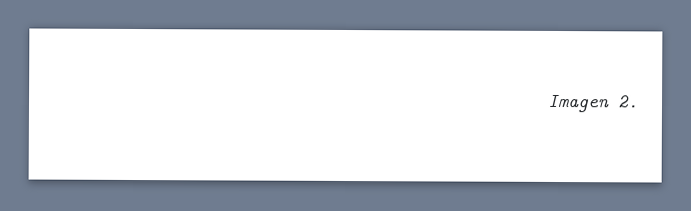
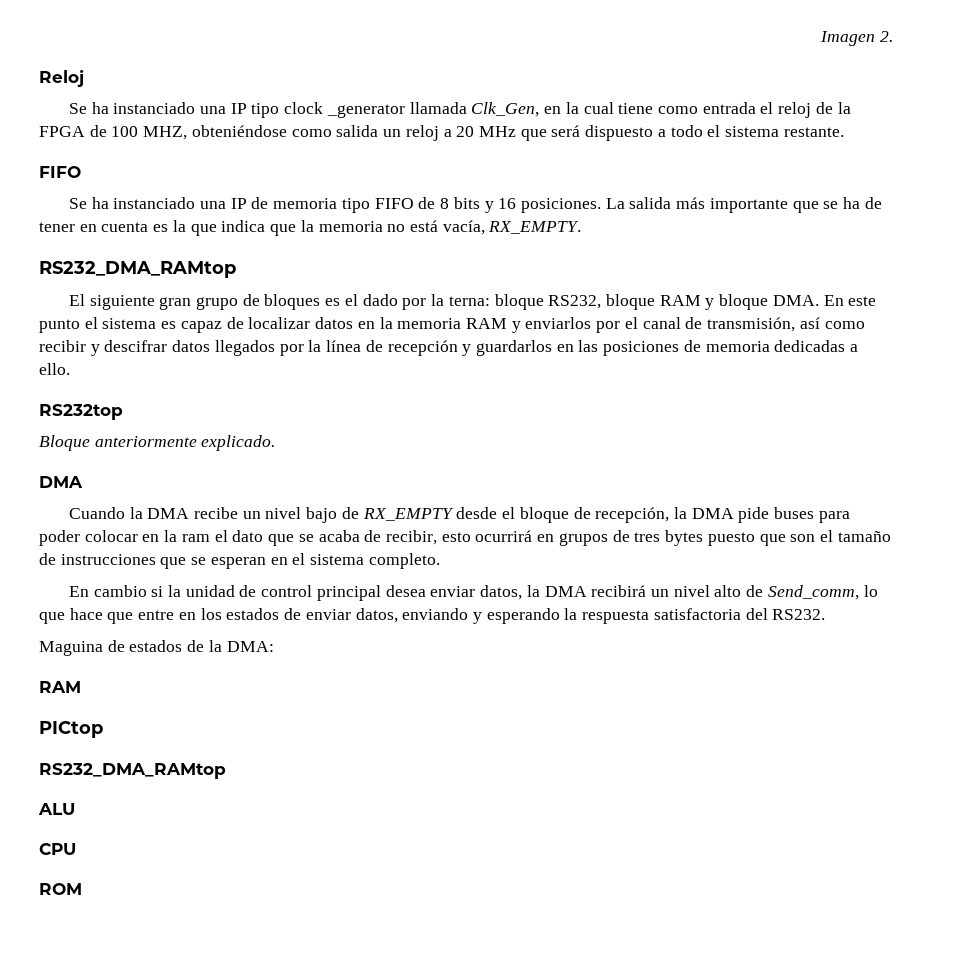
+ Reloj
+ Se ha instanciado una IP tipo clock _generator llamada Clk_Gen, en la cual tiene como entrada el reloj de la FPGA de 100 MHZ, obteniéndose como salida un reloj a 20 MHz que será dispuesto a todo el sistema restante.
+ FIFO
+ Se ha instanciado una IP de memoria tipo FIFO de 8 bits y 16 posiciones. La salida más importante que se ha de tener en cuenta es la que indica que la memoria no está vacía, RX_EMPTY.
+ RS232_DMA_RAMtop
+ El siguiente gran grupo de bloques es el dado por la terna: bloque RS232, bloque RAM y bloque DMA. En este punto el sistema es capaz de localizar datos en la memoria RAM y enviarlos por el canal de transmisión, así como recibir y descifrar datos llegados por la línea de recepción y guardarlos en las posiciones de memoria dedicadas a ello.
+ RS232top
+ Bloque anteriormente explicado.
+ DMA
+ Cuando la DMA recibe un nivel bajo de RX_EMPTY desde el bloque de recepción, la DMA pide buses para poder colocar en la ram el dato que se acaba de recibir, esto ocurrirá en grupos de tres bytes puesto que son el tamaño de instrucciones que se esperan en el sistema completo.
+ En cambio si la unidad de control principal desea enviar datos, la DMA recibirá un nivel alto de Send_comm, lo que hace que entre en los estados de enviar datos, enviando y esperando la respuesta satisfactoria del RS232.
+ Maguina de estados de la DMA:
+ RAM
+ PICtop
+ RS232_DMA_RAMtop
+ ALU
+ CPU
+ ROM

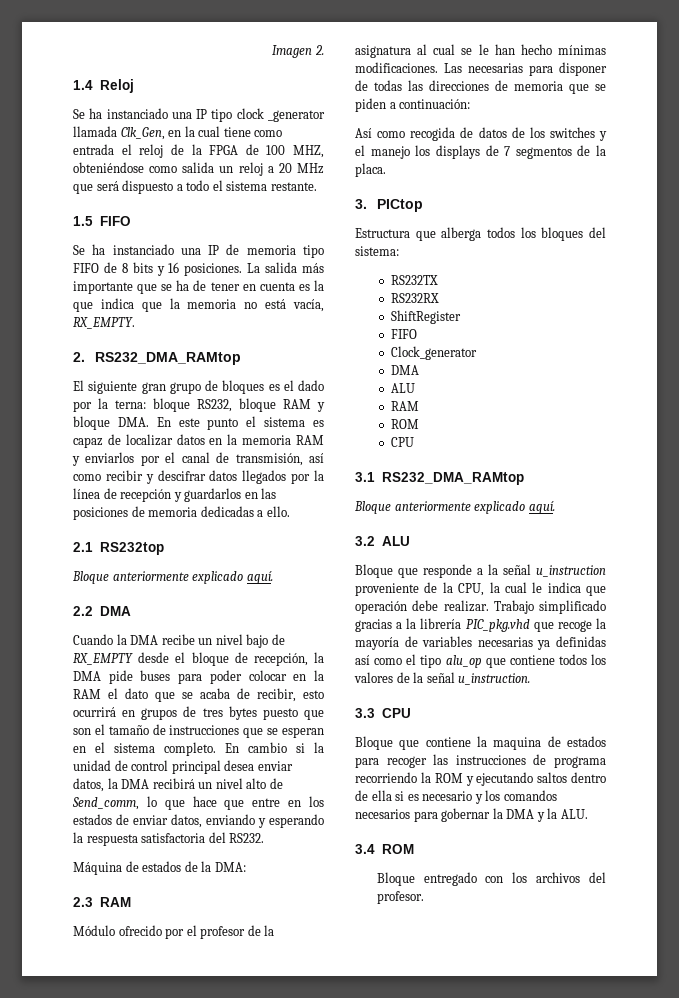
- Reloj
+ 1.4 Reloj
  Se ha instanciado una IP tipo clock _generator llamada Clk_Gen, en la cual tiene como entrada el reloj de la FPGA de 100 MHZ, obteniéndose como salida un reloj a 20 MHz que será dispuesto a todo el sistema restante.
- FIFO
+ 1.5 FIFO
  La salida más importante que se ha de tener en cuenta es la que indica que la memoria no está vacía, RX_EMPTY.
- RS232_DMA_RAMtop
+ 2. RS232_DMA_RAMtop
- RS232top
- Bloque anteriormente explicado.
- DMA
+ 2.1 RS232top
+ Bloque anteriormente explicado aquí.
+ 2.2 DMA
- Cuando la DMA recibe un nivel bajo de RX_EMPTY desde el bloque de recepción, la DMA pide buses para poder colocar en la ram el dato que se acaba de recibir, esto ocurrirá en grupos de tres bytes puesto que son el tamaño de instrucciones que se esperan en el sistema completo.
- En cambio si la unidad de control principal desea enviar datos, la DMA recibirá un nivel alto de Send_comm, lo que hace que entre en los estados de enviar datos, enviando y esperando la respuesta satisfactoria del RS232.
+ Cuando la DMA recibe un nivel bajo de RX_EMPTY desde el bloque de recepción, la DMA pide buses para poder colocar en la RAM el dato que se acaba de recibir, esto ocurrirá en grupos de tres bytes puesto que son el tamaño de instrucciones que se esperan en el sistema completo. En cambio si la unidad de control principal desea enviar datos, la DMA recibirá un nivel alto de Send_comm, lo que hace que entre en los estados de enviar datos, enviando y esperando la respuesta satisfactoria del RS232.
- Maguina de estados de la DMA:
+ Máquina de estados de la DMA:
+ 2.3 RAM
+ Módulo ofrecido por el profesor de la asignatura al cual se le han hecho mínimas modificaciones. Las necesarias para disponer de todas las direcciones de memoria que se piden a continuación:
+ Así como recogida de datos de los switches y el manejo los displays de 7 segmentos de la placa.
+ 3. PICtop
+ Estructura que alberga todos los bloques del sistema:
+ RS232TX
+ RS232RX
+ ShiftRegister
+ FIFO
+ Clock_generator
+ DMA
+ ALU
  RAM
- PICtop
- RS232_DMA_RAMtop
- ALU
+ ROM
  CPU
- ROM
+ 3.1 RS232_DMA_RAMtop
+ Bloque anteriormente explicado aquí.
+ 3.2 ALU
+ Bloque que responde a la señal u_instruction proveniente de la CPU, la cual le indica que operación debe realizar. Trabajo simplificado gracias a la librería PIC_pkg.vhd que recoge la mayoría de variables necesarias ya definidas así como el tipo alu_op que contiene todos los valores de la señal u_instruction.
+ 3.3 CPU
+ Bloque que contiene la maquina de estados para recoger las instrucciones de programa recorriendo la ROM y ejecutando saltos dentro de ella si es necesario y los comandos necesarios para gobernar la DMA y la ALU.
+ 3.4 ROM
+ Bloque entregado con los archivos del profesor.

